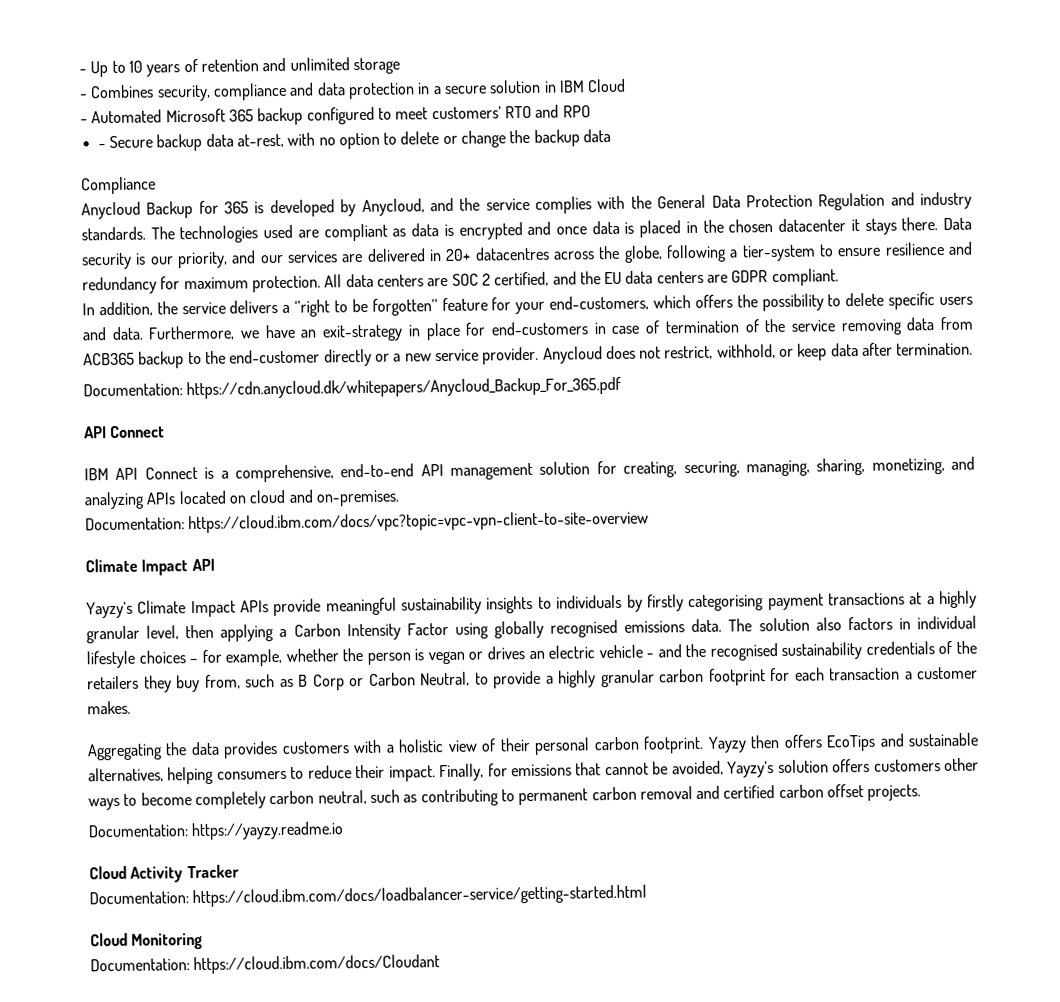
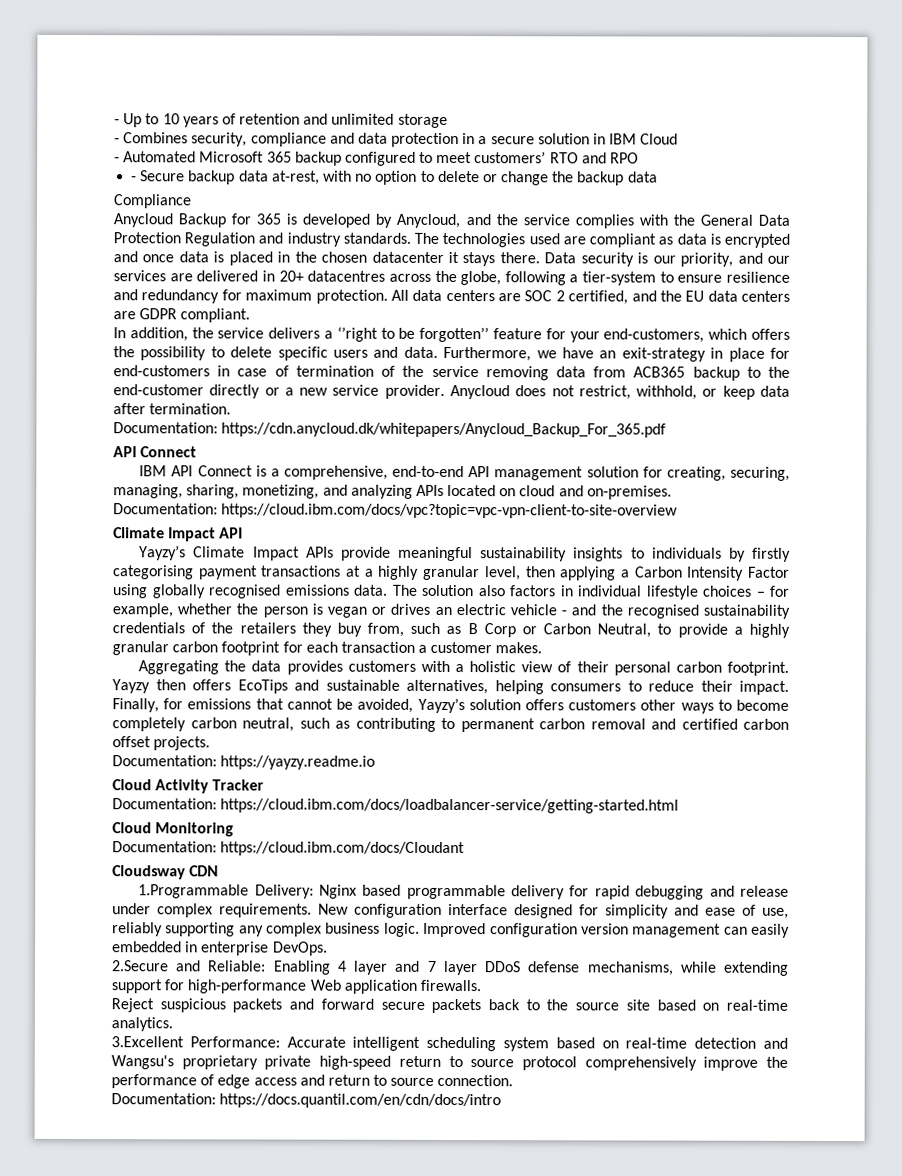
+ Cloudsway CDN
+ 1.Programmable Delivery: Nginx based programmable delivery for rapid debugging and release under complex requirements. New configuration interface designed for simplicity and ease of use, reliably supporting any complex business logic. Improved configuration version management can easily embedded in enterprise DevOps.
+ 2.Secure and Reliable: Enabling 4 layer and 7 layer DDoS defense mechanisms, while extending support for high-performance Web application firewalls.
+ Reject suspicious packets and forward secure packets back to the source site based on real-time analytics.
+ 3.Excellent Performance: Accurate intelligent scheduling system based on real-time detection and Wangsu's proprietary private high-speed return to source protocol comprehensively improve the performance of edge access and return to source connection.
+ Documentation: https://docs.quantil.com/en/cdn/docs/intro

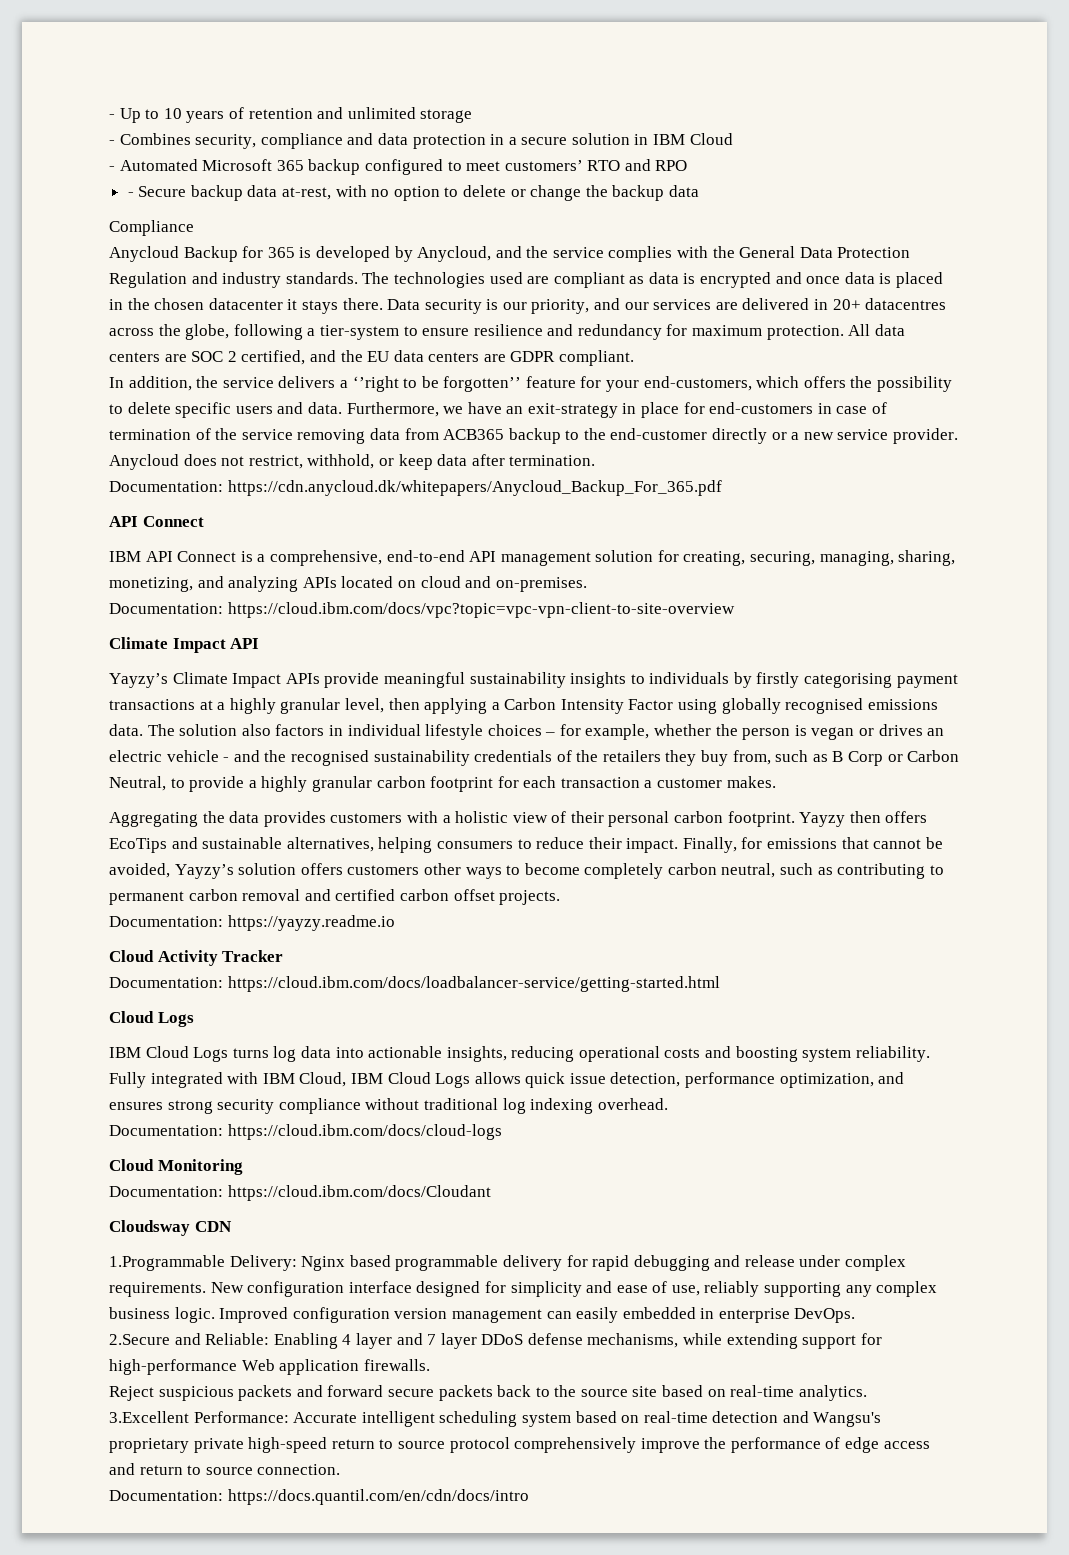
  Documentation: https://cloud.ibm.com/docs/loadbalancer-service/getting-started.html
+ Cloud Logs
+ IBM Cloud Logs turns log data into actionable insights, reducing operational costs and boosting system reliability. Fully integrated with IBM Cloud, IBM Cloud Logs allows quick issue detection, performance optimization, and ensures strong security compliance without traditional log indexing overhead.
+ Documentation: https://cloud.ibm.com/docs/cloud-logs

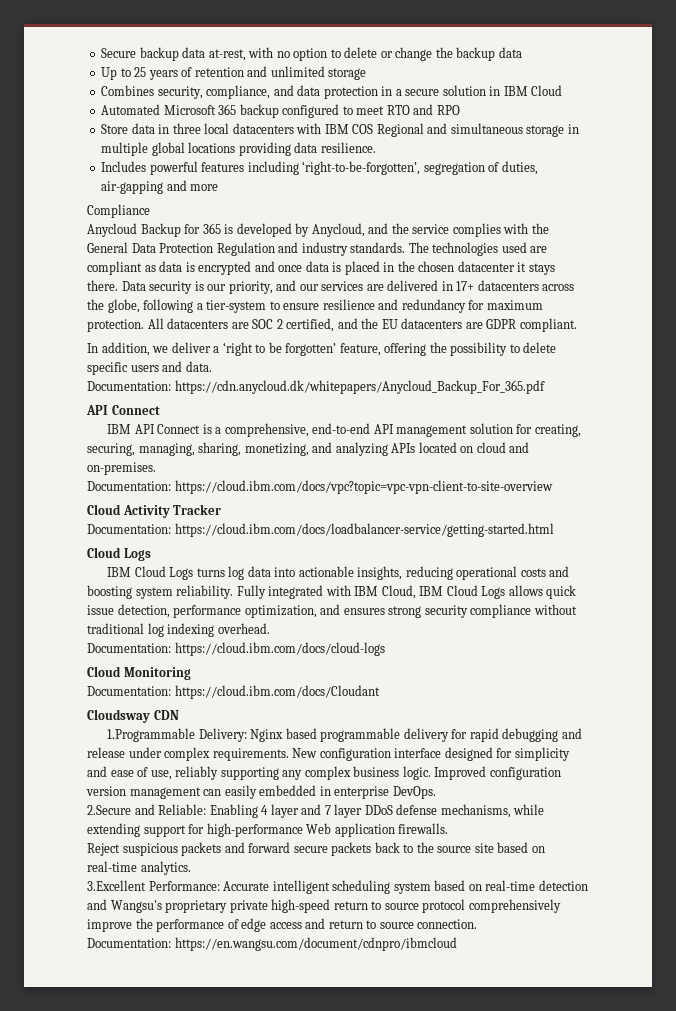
- - Up to 10 years of retention and unlimited storage
- - Combines security, compliance and data protection in a secure solution in IBM Cloud
- - Automated Microsoft 365 backup configured to meet customers’ RTO and RPO
- - Secure backup data at-rest, with no option to delete or change the backup data
+ Secure backup data at-rest, with no option to delete or change the backup data
+ Up to 25 years of retention and unlimited storage
+ Combines security, compliance, and data protection in a secure solution in IBM Cloud
+ Automated Microsoft 365 backup configured to meet RTO and RPO
+ Store data in three local datacenters with IBM COS Regional and simultaneous storage in multiple global locations providing data resilience.
+ Includes powerful features including ‘right-to-be-forgotten’, segregation of duties, air-gapping and more
- Data security is our priority, and our services are delivered in 20+ datacentres across the globe, following a tier-system to ensure resilience and redundancy for maximum protection.
+ Data security is our priority, and our services are delivered in 17+ datacenters across the globe, following a tier-system to ensure resilience and redundancy for maximum protection.
- All data centers are SOC 2 certified, and the EU data centers are GDPR compliant.
+ All datacenters are SOC 2 certified, and the EU datacenters are GDPR compliant.
- In addition, the service delivers a ‘’right to be forgotten’’ feature for your end-customers, which offers the possibility to delete specific users and data. Furthermore, we have an exit-strategy in place for end-customers in case of termination of the service removing data from ACB365 backup to the end-customer directly or a new service provider. Anycloud does not restrict, withhold, or keep data after termination.
+ In addition, we deliver a ‘right to be forgotten’ feature, offering the possibility to delete specific users and data.
- Climate Impact API
- Yayzy’s Climate Impact APIs provide meaningful sustainability insights to individuals by firstly categorising payment transactions at a highly granular level, then applying a Carbon Intensity Factor using globally recognised emissions data. The solution also factors in individual lifestyle choices – for example, whether the person is vegan or drives an electric vehicle - and the recognised sustainability credentials of the retailers they buy from, such as B Corp or Carbon Neutral, to provide a highly granular carbon footprint for each transaction a customer makes.
- Aggregating the data provides customers with a holistic view of their personal carbon footprint. Yayzy then offers EcoTips and sustainable alternatives, helping consumers to reduce their impact. Finally, for emissions that cannot be avoided, Yayzy’s solution offers customers other ways to become completely carbon neutral, such as contributing to permanent carbon removal and certified carbon offset projects.
- Documentation: https://yayzy.readme.io
- Documentation: https://docs.quantil.com/en/cdn/docs/intro
+ Documentation: https://en.wangsu.com/document/cdnpro/ibmcloud

